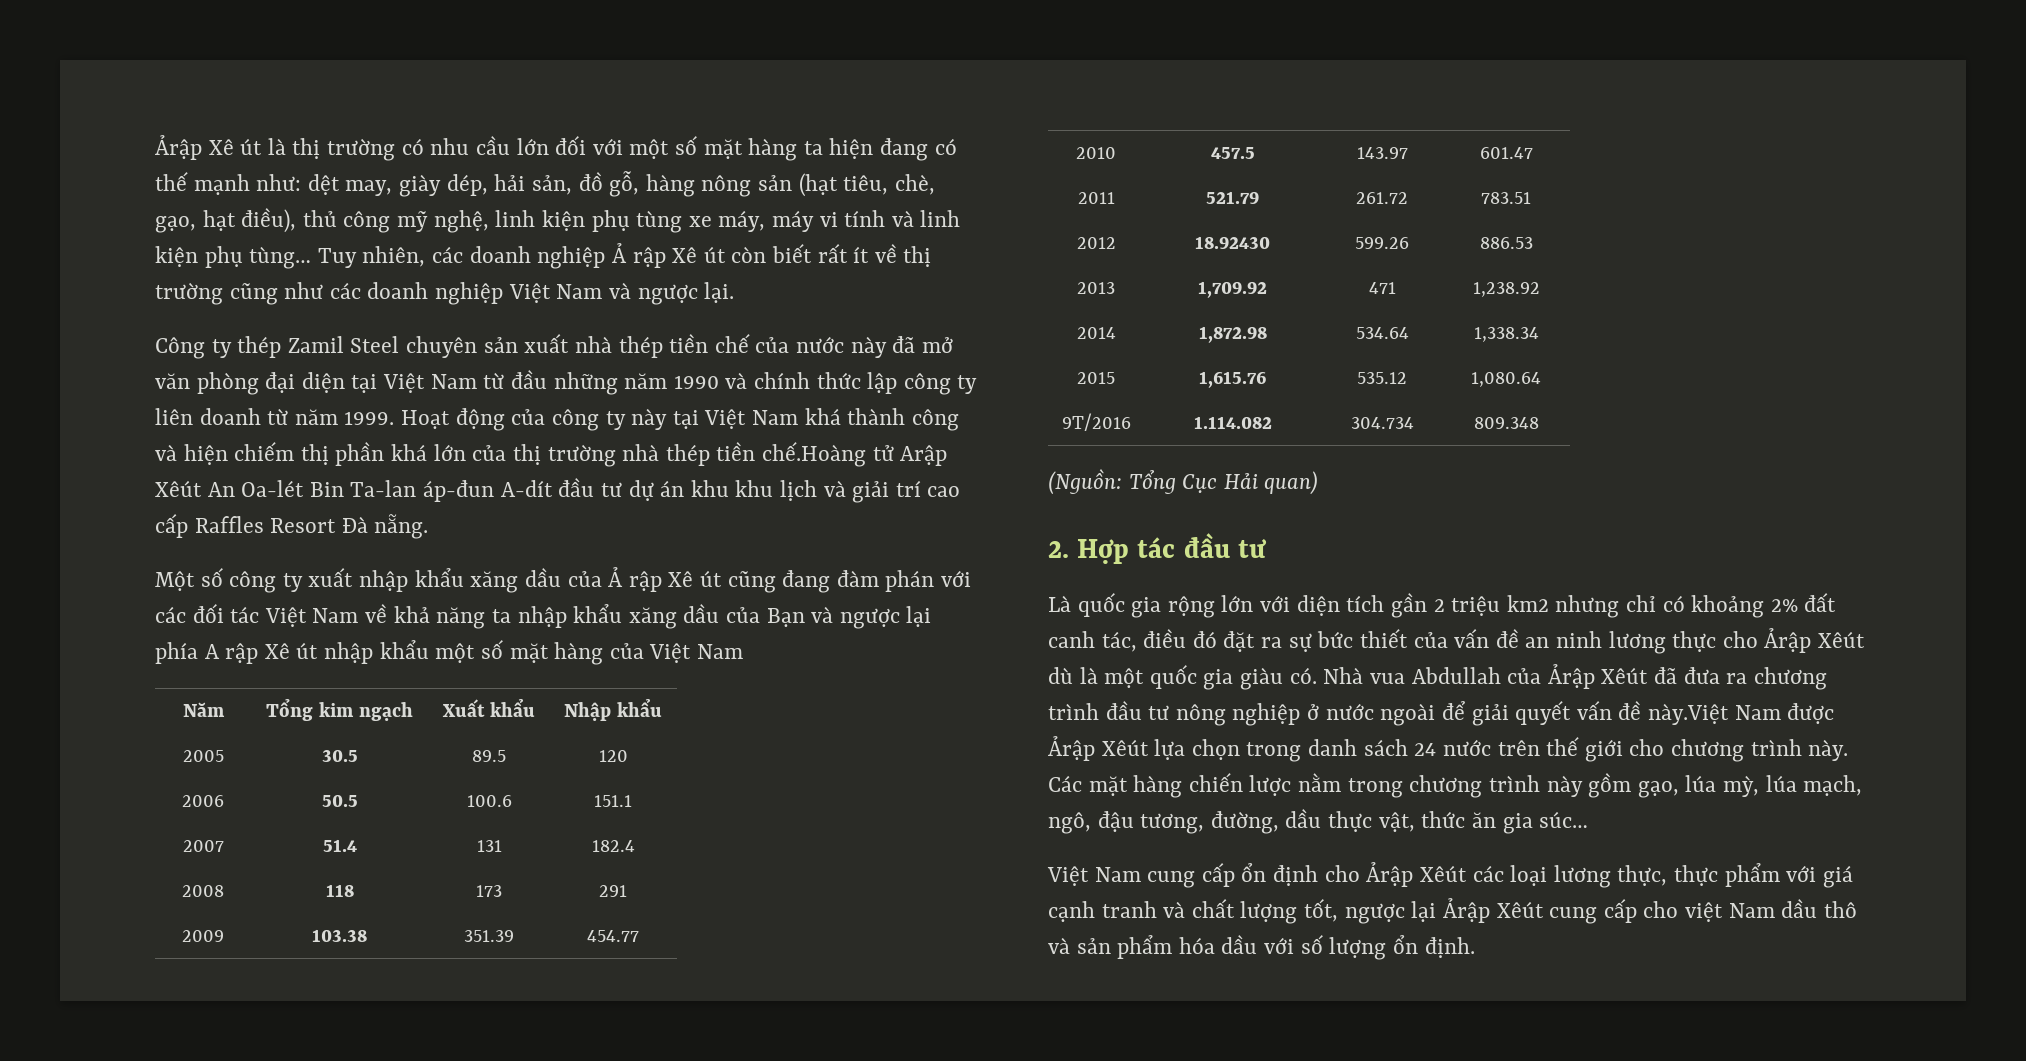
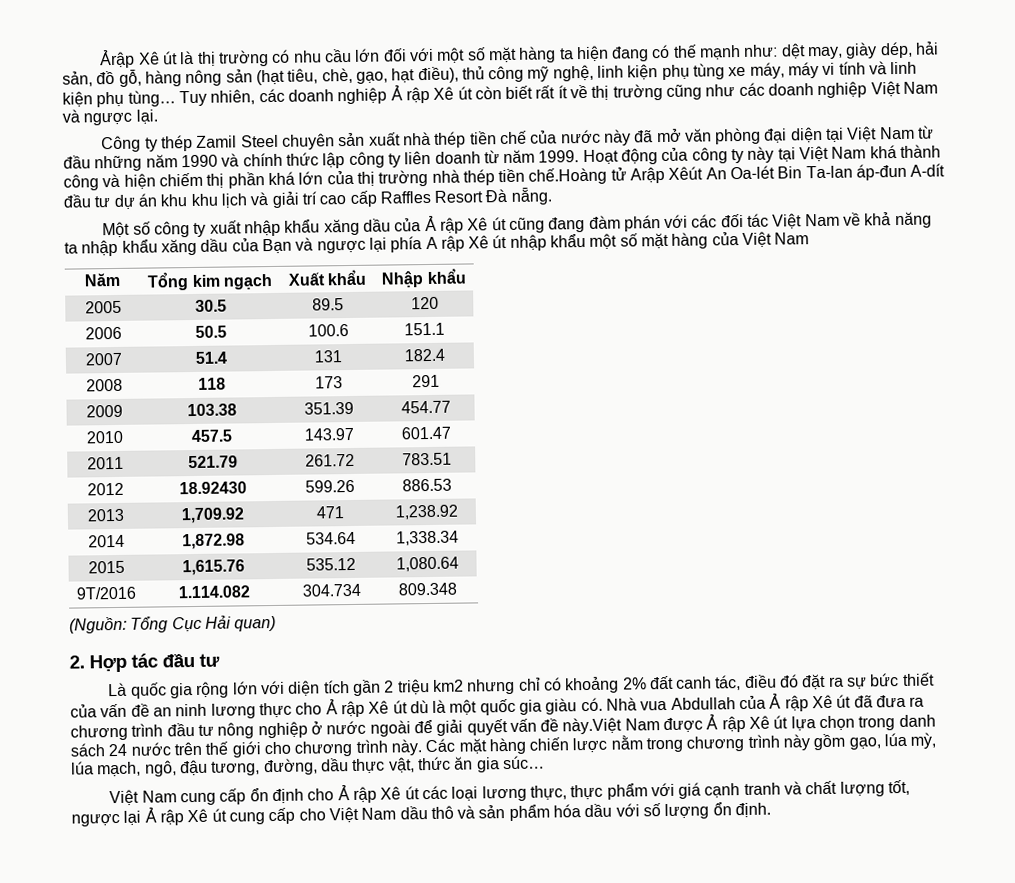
- Là quốc gia rộng lớn với diện tích gần 2 triệu km2 nhưng chỉ có khoảng 2% đất canh tác, điều đó đặt ra sự bức thiết của vấn đề an ninh lương thực cho Ảrập Xêút dù là một quốc gia giàu có.
+ Là quốc gia rộng lớn với diện tích gần 2 triệu km2 nhưng chỉ có khoảng 2% đất canh tác, điều đó đặt ra sự bức thiết của vấn đề an ninh lương thực cho Ả rập Xê út dù là một quốc gia giàu có.
- Nhà vua Abdullah của Ảrập Xêút đã đưa ra chương trình đầu tư nông nghiệp ở nước ngoài để giải quyết vấn đề này.Việt Nam được Ảrập Xêút lựa chọn trong danh sách 24 nước trên thế giới cho chương trình này.
+ Nhà vua Abdullah của Ả rập Xê út đã đưa ra chương trình đầu tư nông nghiệp ở nước ngoài để giải quyết vấn đề này.Việt Nam được Ả rập Xê út lựa chọn trong danh sách 24 nước trên thế giới cho chương trình này.
- Việt Nam cung cấp ổn định cho Ảrập Xêút các loại lương thực, thực phẩm với giá cạnh tranh và chất lượng tốt, ngược lại Ảrập Xêút cung cấp cho việt Nam dầu thô và sản phẩm hóa dầu với số lượng ổn định.
+ Việt Nam cung cấp ổn định cho Ả rập Xê út các loại lương thực, thực phẩm với giá cạnh tranh và chất lượng tốt, ngược lại Ả rập Xê út cung cấp cho Việt Nam dầu thô và sản phẩm hóa dầu với số lượng ổn định.

